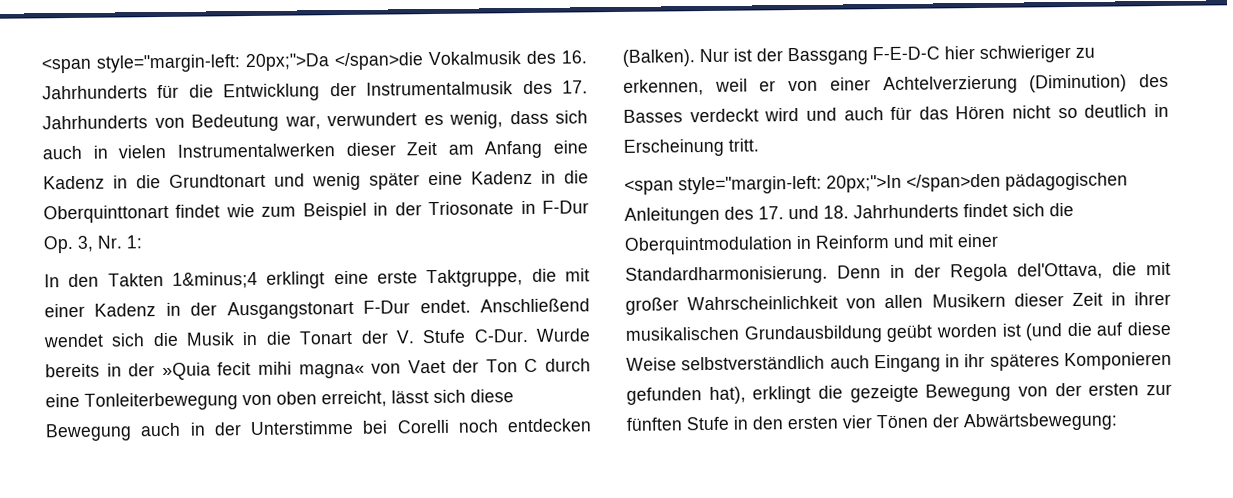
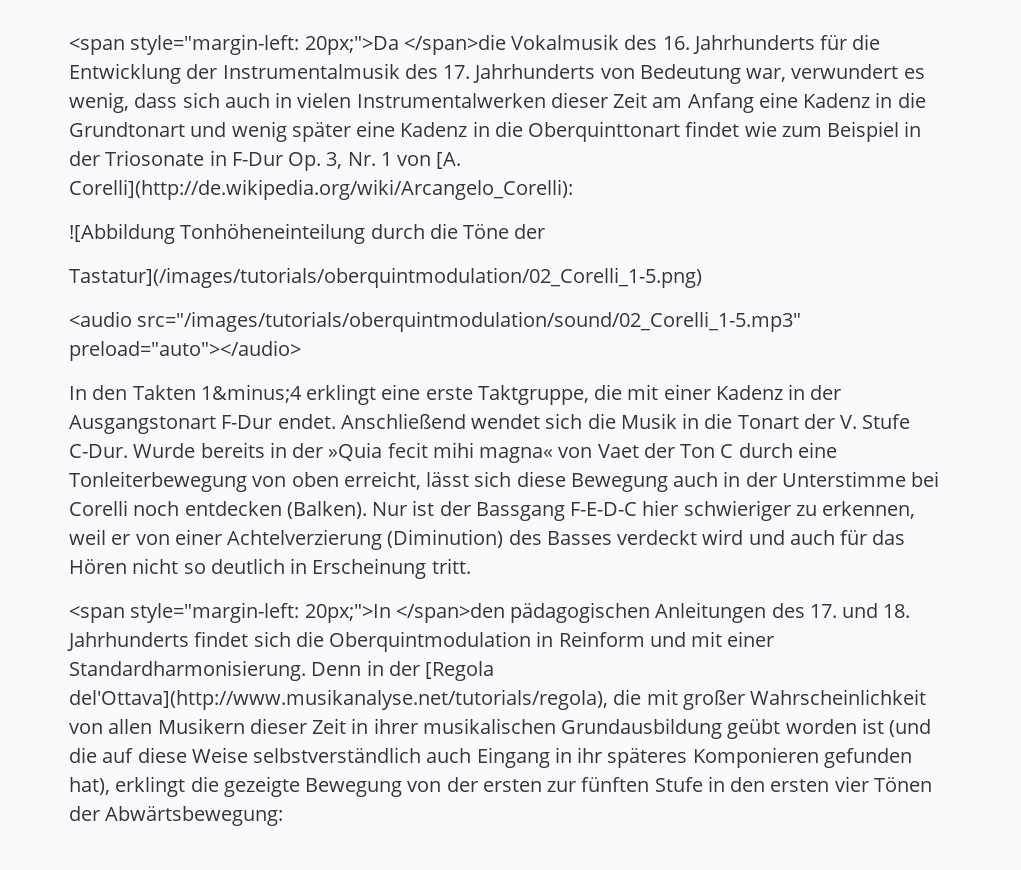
- <span style="margin-left: 20px;">Da </span>die Vokalmusik des 16. Jahrhunderts für die Entwicklung der Instrumentalmusik des 17. Jahrhunderts von Bedeutung war, verwundert es wenig, dass sich auch in vielen Instrumentalwerken dieser Zeit am Anfang eine Kadenz in die Grundtonart und wenig später eine Kadenz in die Oberquinttonart findet wie zum Beispiel in der Triosonate in F-Dur Op. 3, Nr. 1:
+ <span style="margin-left: 20px;">Da </span>die Vokalmusik des 16. Jahrhunderts für die Entwicklung der Instrumentalmusik des 17. Jahrhunderts von Bedeutung war, verwundert es wenig, dass sich auch in vielen Instrumentalwerken dieser Zeit am Anfang eine Kadenz in die Grundtonart und wenig später eine Kadenz in die Oberquinttonart findet wie zum Beispiel in der Triosonate in F-Dur Op. 3, Nr. 1 von [A. Corelli](http://de.wikipedia.org/wiki/Arcangelo_Corelli):
+ ![Abbildung Tonhöheneinteilung durch die Töne der
+ Tastatur](/images/tutorials/oberquintmodulation/02_Corelli_1-5.png)
+ <audio src="/images/tutorials/oberquintmodulation/sound/02_Corelli_1-5.mp3" preload="auto"></audio>
- Denn in der Regola del'Ottava, die mit großer Wahrscheinlichkeit von allen Musikern dieser Zeit in ihrer musikalischen Grundausbildung geübt worden ist (und die auf diese Weise selbstverständlich auch Eingang in ihr späteres Komponieren gefunden hat), erklingt die gezeigte Bewegung von der ersten zur fünften Stufe in den ersten vier Tönen der Abwärtsbewegung:
+ Denn in der [Regola del'Ottava](http://www.musikanalyse.net/tutorials/regola), die mit großer Wahrscheinlichkeit von allen Musikern dieser Zeit in ihrer musikalischen Grundausbildung geübt worden ist (und die auf diese Weise selbstverständlich auch Eingang in ihr späteres Komponieren gefunden hat), erklingt die gezeigte Bewegung von der ersten zur fünften Stufe in den ersten vier Tönen der Abwärtsbewegung:

